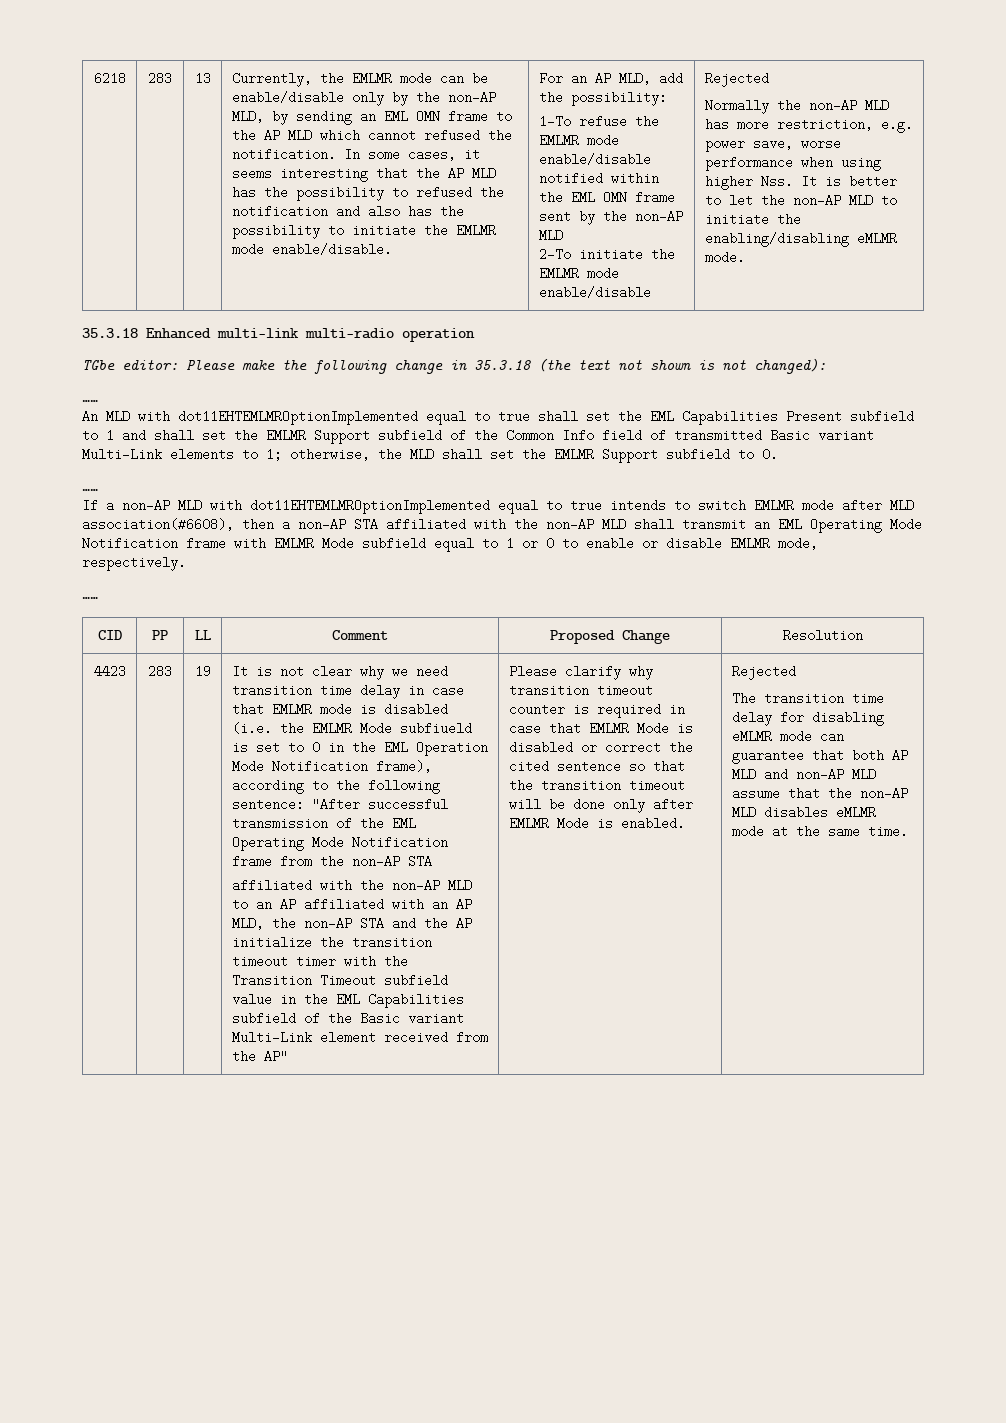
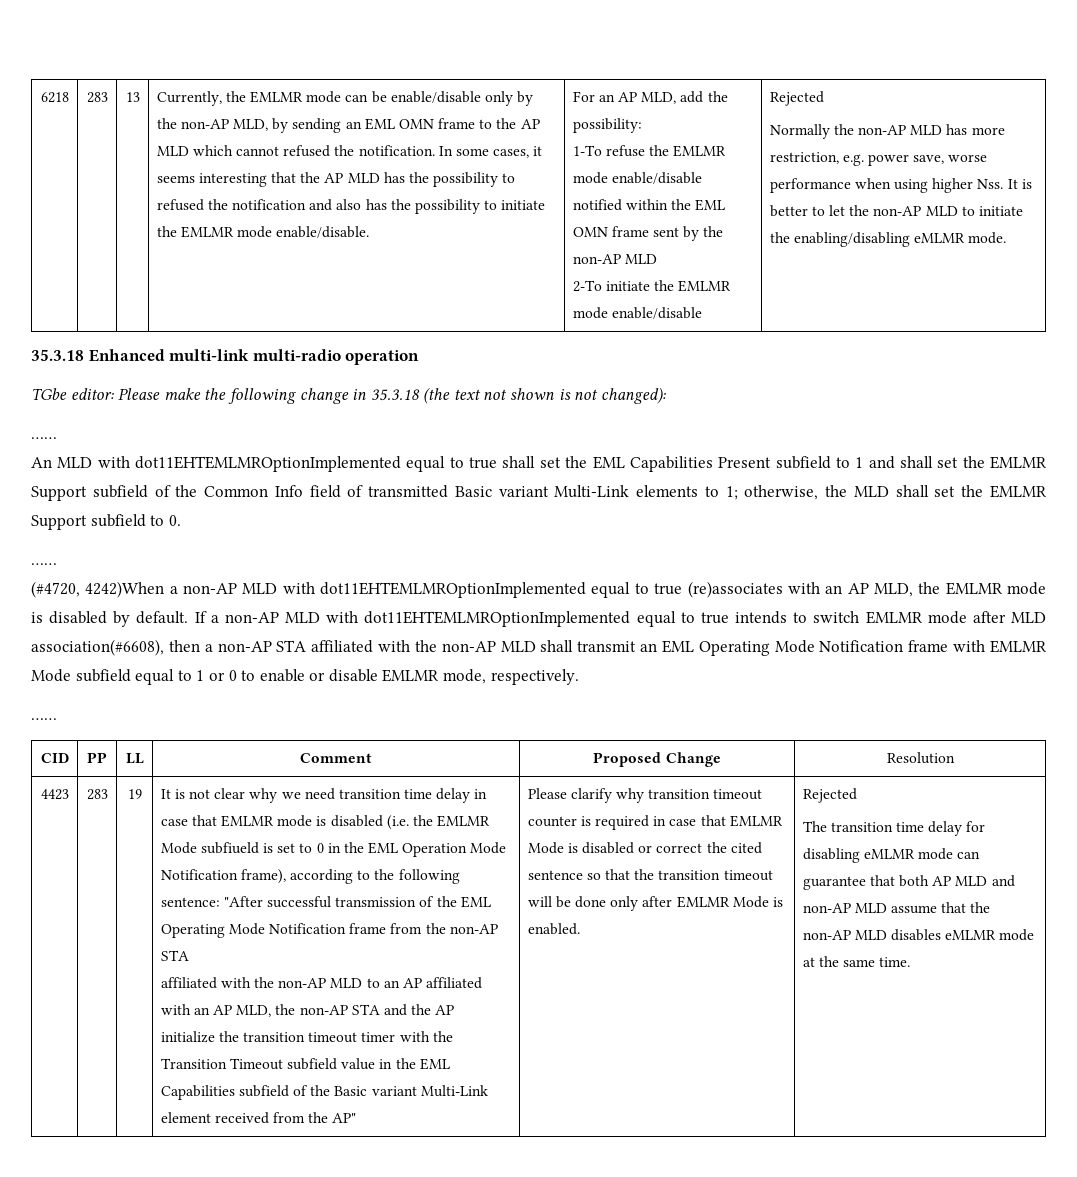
+ (#4720, 4242)When a non-AP MLD with dot11EHTEMLMROptionImplemented equal to true (re)associates with an AP MLD, the EMLMR mode is disabled by default.

